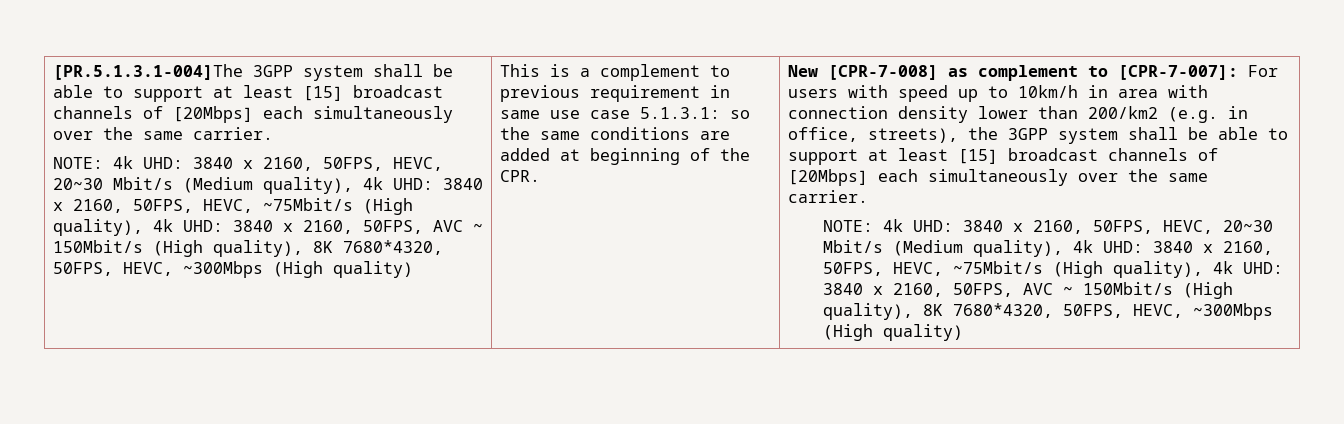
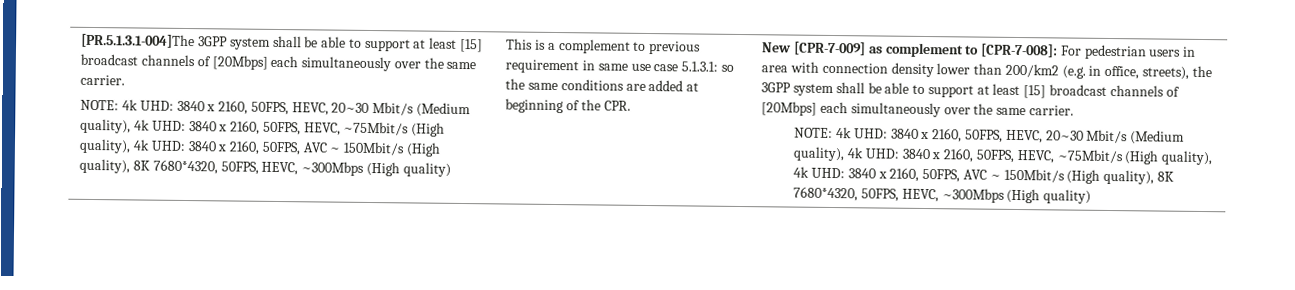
- New [CPR-7-008] as complement to [CPR-7-007]: For users with speed up to 10km/h in area with connection density lower than 200/km2 (e.g. in office, streets), the 3GPP system shall be able to support at least [15] broadcast channels of [20Mbps] each simultaneously over the same carrier.
+ New [CPR-7-009] as complement to [CPR-7-008]: For pedestrian users in area with connection density lower than 200/km2 (e.g. in office, streets), the 3GPP system shall be able to support at least [15] broadcast channels of [20Mbps] each simultaneously over the same carrier.

